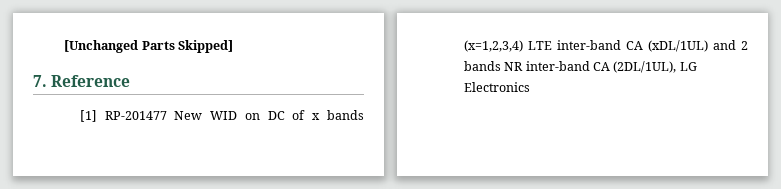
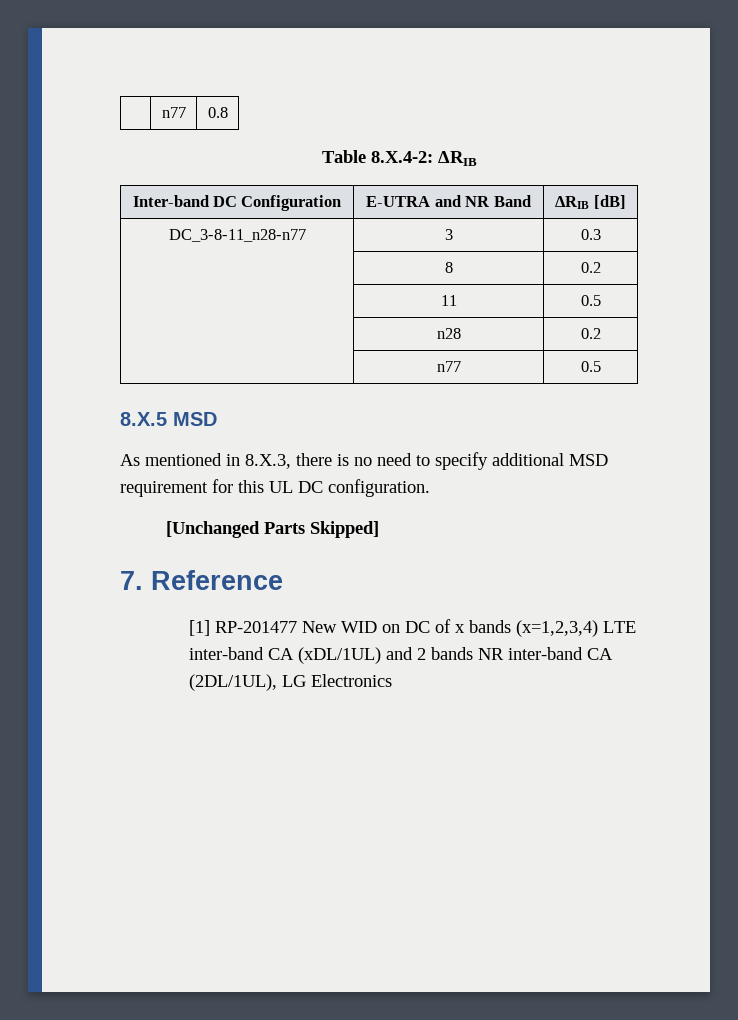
+ | n77 | 0.8
+ Table 8.X.4-2: ΔRIB
+ Inter-band DC Configuration | E-UTRA and NR Band | ΔRIB [dB]
+ DC_3-8-11_n28-n77 | 3 | 0.3
+ | 8 | 0.2
+ | 11 | 0.5
+ | n28 | 0.2
+ | n77 | 0.5
+ 8.X.5 MSD
+ As mentioned in 8.X.3, there is no need to specify additional MSD requirement for this UL DC configuration.

